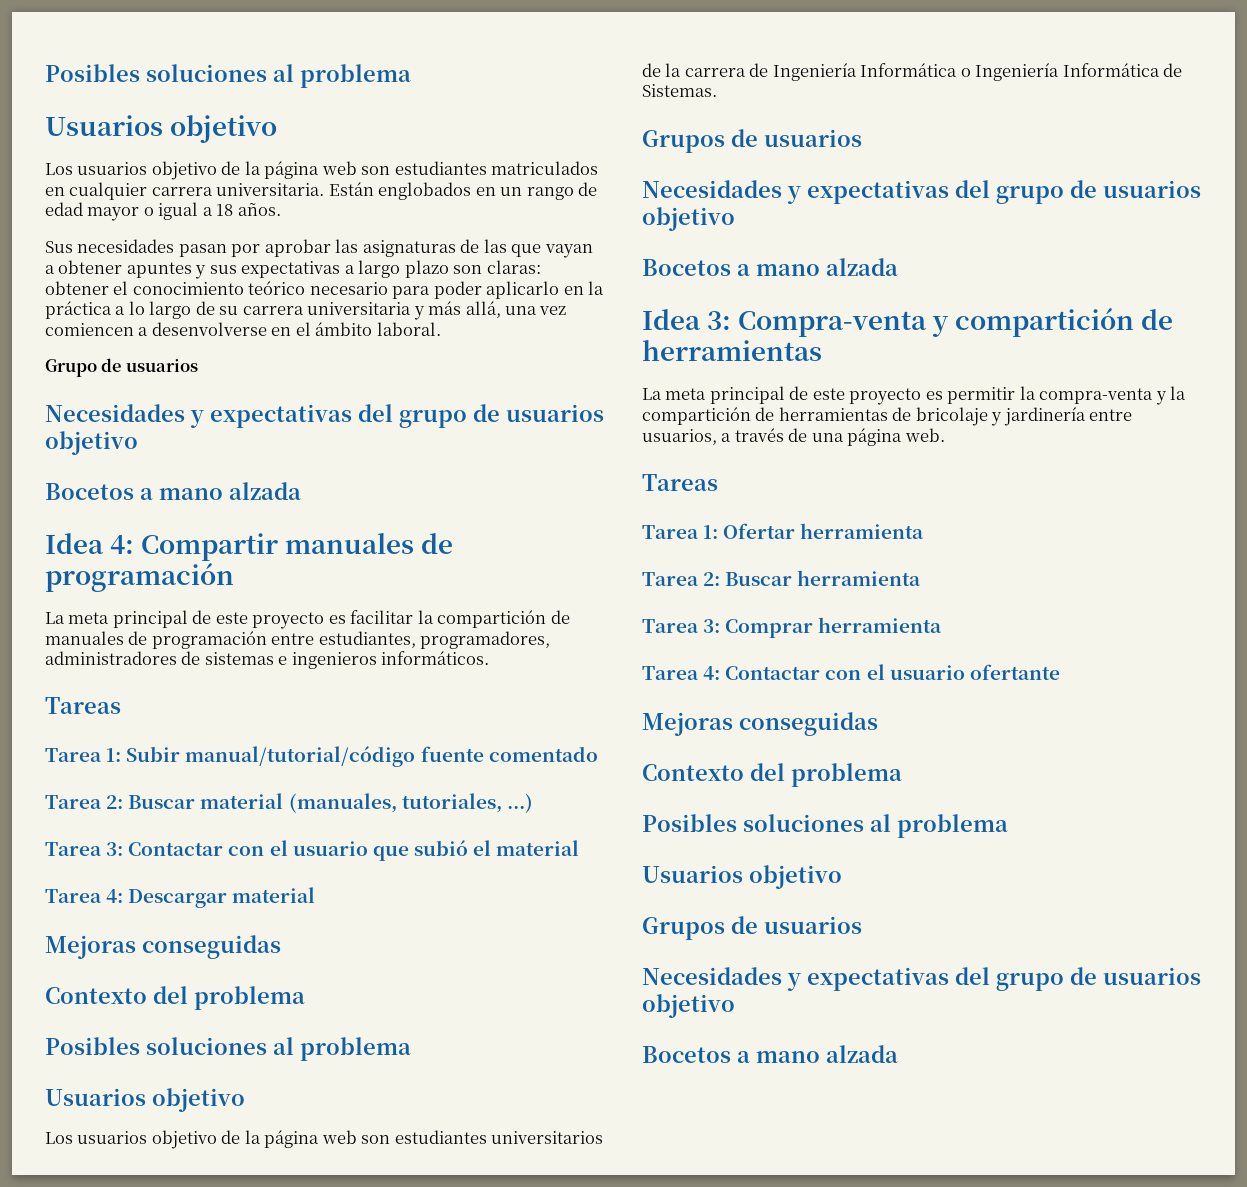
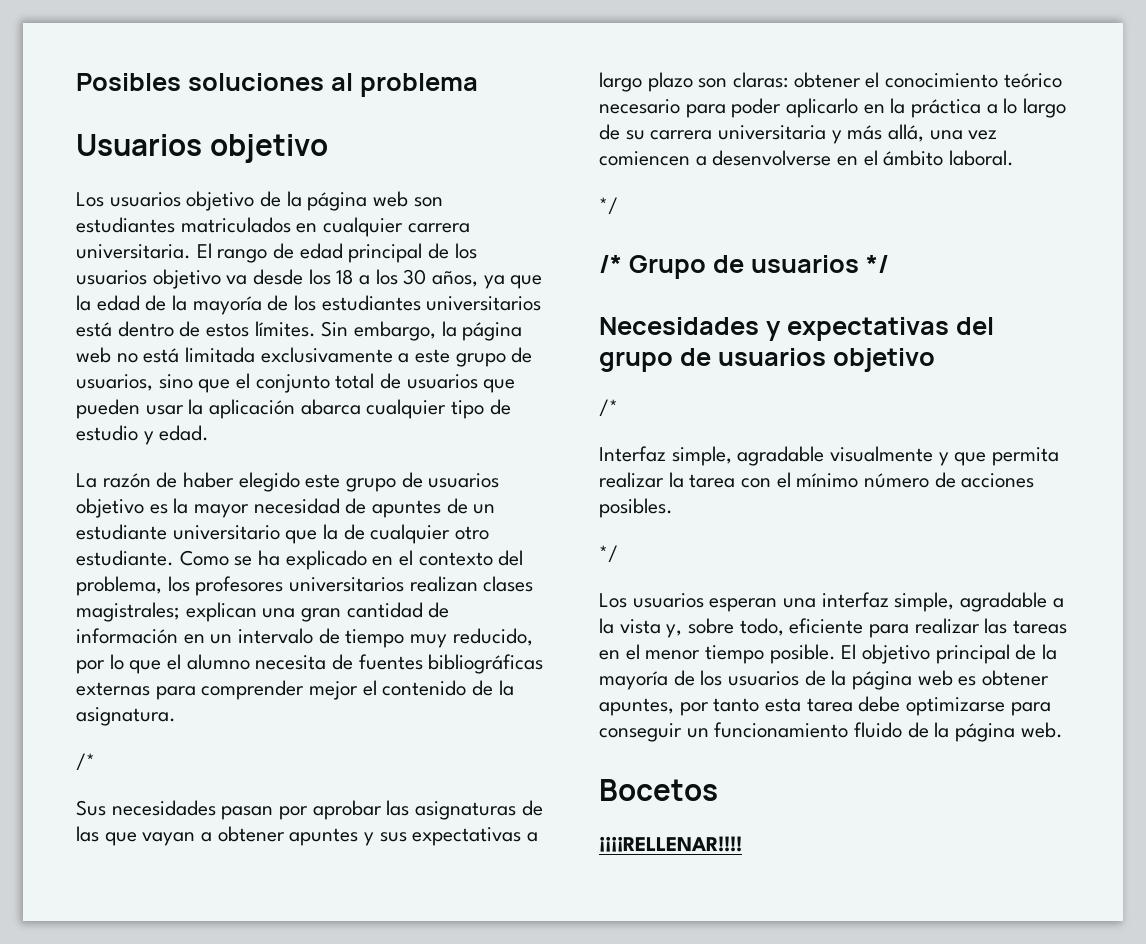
- Están englobados en un rango de edad mayor o igual a 18 años.
+ El rango de edad principal de los usuarios objetivo va desde los 18 a los 30 años, ya que la edad de la mayoría de los estudiantes universitarios está dentro de estos límites. Sin embargo, la página web no está limitada exclusivamente a este grupo de usuarios, sino que el conjunto total de usuarios que pueden usar la aplicación abarca cualquier tipo de estudio y edad.
+ La razón de haber elegido este grupo de usuarios objetivo es la mayor necesidad de apuntes de un estudiante universitario que la de cualquier otro estudiante. Como se ha explicado en el contexto del problema, los profesores universitarios realizan clases magistrales; explican una gran cantidad de información en un intervalo de tiempo muy reducido, por lo que el alumno necesita de fuentes bibliográficas externas para comprender mejor el contenido de la asignatura.
+ /*
  Sus necesidades pasan por aprobar las asignaturas de las que vayan a obtener apuntes y sus expectativas a largo plazo son claras: obtener el conocimiento teórico necesario para poder aplicarlo en la práctica a lo largo de su carrera universitaria y más allá, una vez comiencen a desenvolverse en el ámbito laboral.
- Grupo de usuarios
+ */
+ /* Grupo de usuarios */
  Necesidades y expectativas del grupo de usuarios objetivo
- Bocetos a mano alzada
- Idea 4: Compartir manuales de programación
- La meta principal de este proyecto es facilitar la compartición de manuales de programación entre estudiantes, programadores, administradores de sistemas e ingenieros informáticos.
- Tareas
- Tarea 1: Subir manual/tutorial/código fuente comentado
- Tarea 2: Buscar material (manuales, tutoriales, ...)
- Tarea 3: Contactar con el usuario que subió el material
- Tarea 4: Descargar material
- Mejoras conseguidas
- Contexto del problema
- Posibles soluciones al problema
- Usuarios objetivo
- Los usuarios objetivo de la página web son estudiantes universitarios de la carrera de Ingeniería Informática o Ingeniería Informática de Sistemas.
- Grupos de usuarios
- Necesidades y expectativas del grupo de usuarios objetivo
- Bocetos a mano alzada
- Idea 3: Compra-venta y compartición de herramientas
- La meta principal de este proyecto es permitir la compra-venta y la compartición de herramientas de bricolaje y jardinería entre usuarios, a través de una página web.
- Tareas
- Tarea 1: Ofertar herramienta
- Tarea 2: Buscar herramienta
- Tarea 3: Comprar herramienta
- Tarea 4: Contactar con el usuario ofertante
- Mejoras conseguidas
- Contexto del problema
- Posibles soluciones al problema
- Usuarios objetivo
- Grupos de usuarios
- Necesidades y expectativas del grupo de usuarios objetivo
- Bocetos a mano alzada
+ /*
+ Interfaz simple, agradable visualmente y que permita realizar la tarea con el mínimo número de acciones posibles.
+ */
+ Los usuarios esperan una interfaz simple, agradable a la vista y, sobre todo, eficiente para realizar las tareas en el menor tiempo posible. El objetivo principal de la mayoría de los usuarios de la página web es obtener apuntes, por tanto esta tarea debe optimizarse para conseguir un funcionamiento fluido de la página web.
+ Bocetos
+ ¡¡¡¡RELLENAR!!!!

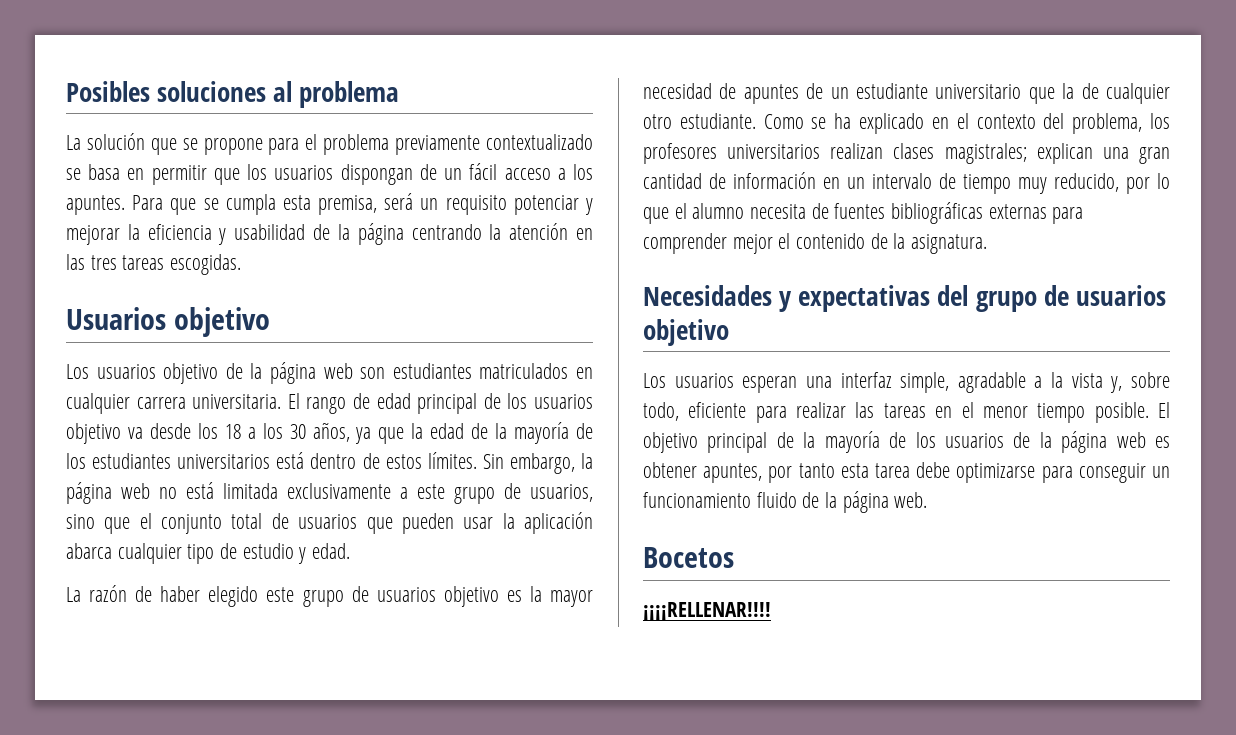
+ La solución que se propone para el problema previamente contextualizado se basa en permitir que los usuarios dispongan de un fácil acceso a los apuntes. Para que se cumpla esta premisa, será un requisito potenciar y mejorar la eficiencia y usabilidad de la página centrando la atención en las tres tareas escogidas.
  Como se ha explicado en el contexto del problema, los profesores universitarios realizan clases magistrales; explican una gran cantidad de información en un intervalo de tiempo muy reducido, por lo que el alumno necesita de fuentes bibliográficas externas para comprender mejor el contenido de la asignatura.
- /*
- Sus necesidades pasan por aprobar las asignaturas de las que vayan a obtener apuntes y sus expectativas a largo plazo son claras: obtener el conocimiento teórico necesario para poder aplicarlo en la práctica a lo largo de su carrera universitaria y más allá, una vez comiencen a desenvolverse en el ámbito laboral.
- */
- /* Grupo de usuarios */
  Necesidades y expectativas del grupo de usuarios objetivo
- /*
- Interfaz simple, agradable visualmente y que permita realizar la tarea con el mínimo número de acciones posibles.
- */

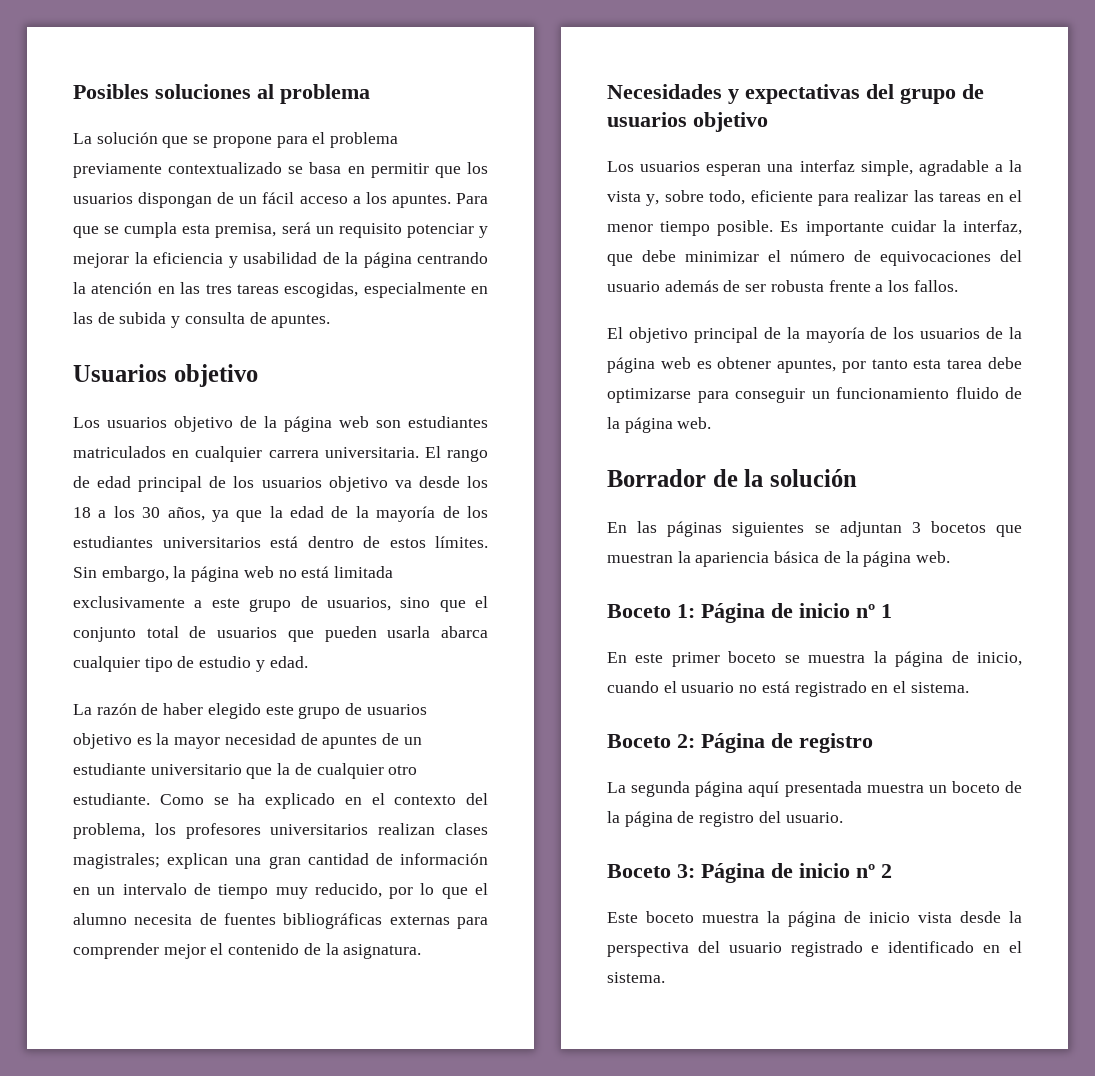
- Para que se cumpla esta premisa, será un requisito potenciar y mejorar la eficiencia y usabilidad de la página centrando la atención en las tres tareas escogidas.
+ Para que se cumpla esta premisa, será un requisito potenciar y mejorar la eficiencia y usabilidad de la página centrando la atención en las tres tareas escogidas, especialmente en las de subida y consulta de apuntes.
- Sin embargo, la página web no está limitada exclusivamente a este grupo de usuarios, sino que el conjunto total de usuarios que pueden usar la aplicación abarca cualquier tipo de estudio y edad.
+ Sin embargo, la página web no está limitada exclusivamente a este grupo de usuarios, sino que el conjunto total de usuarios que pueden usarla abarca cualquier tipo de estudio y edad.
- Los usuarios esperan una interfaz simple, agradable a la vista y, sobre todo, eficiente para realizar las tareas en el menor tiempo posible. El objetivo principal de la mayoría de los usuarios de la página web es obtener apuntes, por tanto esta tarea debe optimizarse para conseguir un funcionamiento fluido de la página web.
+ Los usuarios esperan una interfaz simple, agradable a la vista y, sobre todo, eficiente para realizar las tareas en el menor tiempo posible. Es importante cuidar la interfaz, que debe minimizar el número de equivocaciones del usuario además de ser robusta frente a los fallos.
+ El objetivo principal de la mayoría de los usuarios de la página web es obtener apuntes, por tanto esta tarea debe optimizarse para conseguir un funcionamiento fluido de la página web.
- Bocetos
- ¡¡¡¡RELLENAR!!!!
+ Borrador de la solución
+ En las páginas siguientes se adjuntan 3 bocetos que muestran la apariencia básica de la página web.
+ Boceto 1: Página de inicio nº 1
+ En este primer boceto se muestra la página de inicio, cuando el usuario no está registrado en el sistema.
+ Boceto 2: Página de registro
+ La segunda página aquí presentada muestra un boceto de la página de registro del usuario.
+ Boceto 3: Página de inicio nº 2
+ Este boceto muestra la página de inicio vista desde la perspectiva del usuario registrado e identificado en el sistema.

